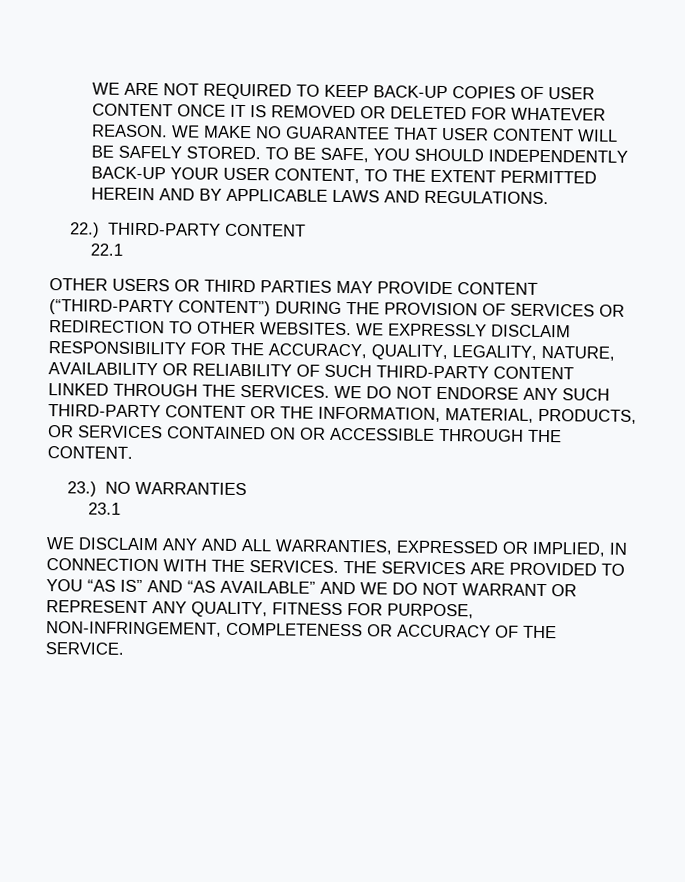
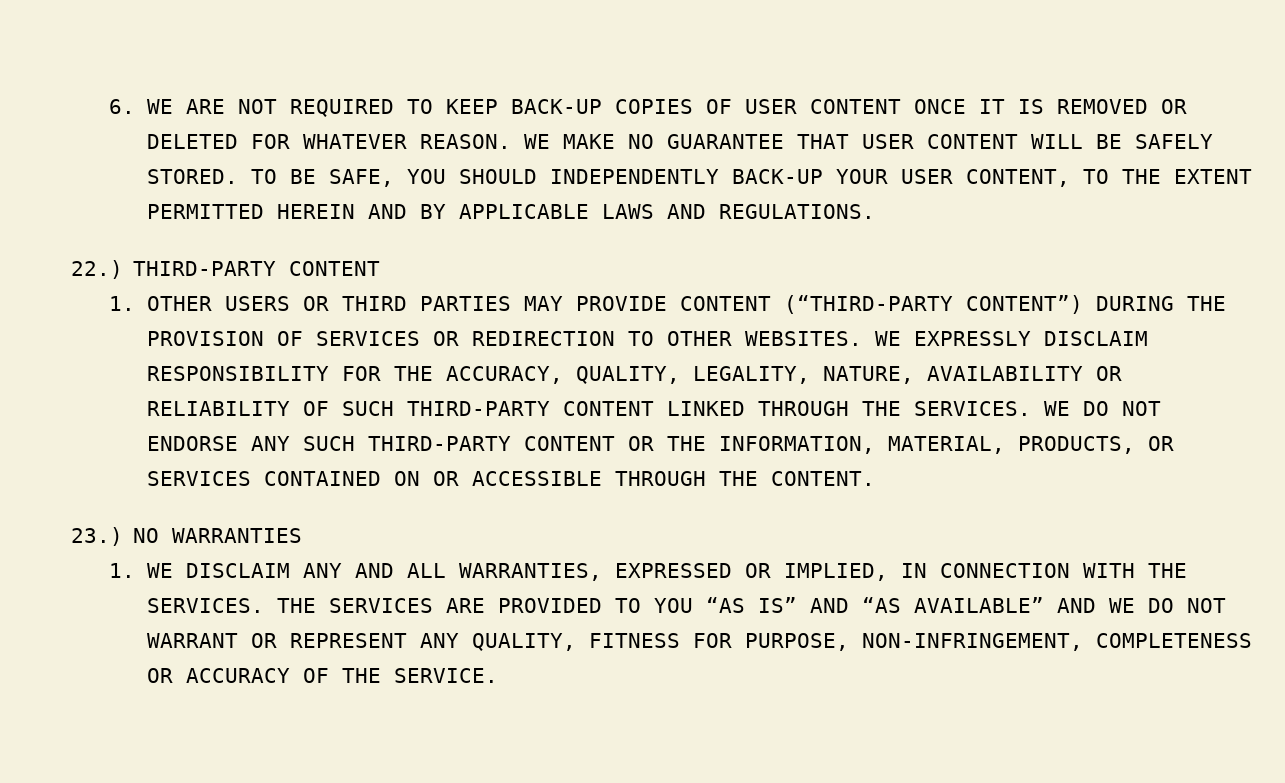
- WE ARE NOT REQUIRED TO KEEP BACK-UP COPIES OF USER CONTENT ONCE IT IS REMOVED OR DELETED FOR WHATEVER REASON.
+ 6. WE ARE NOT REQUIRED TO KEEP BACK-UP COPIES OF USER CONTENT ONCE IT IS REMOVED OR DELETED FOR WHATEVER REASON.
- 22.1
- OTHER USERS OR THIRD PARTIES MAY PROVIDE CONTENT (“THIRD-PARTY CONTENT”) DURING THE PROVISION OF SERVICES OR REDIRECTION TO OTHER WEBSITES.
+ 1. OTHER USERS OR THIRD PARTIES MAY PROVIDE CONTENT (“THIRD-PARTY CONTENT”) DURING THE PROVISION OF SERVICES OR REDIRECTION TO OTHER WEBSITES.
- 23.1
- WE DISCLAIM ANY AND ALL WARRANTIES, EXPRESSED OR IMPLIED, IN CONNECTION WITH THE SERVICES.
+ 1. WE DISCLAIM ANY AND ALL WARRANTIES, EXPRESSED OR IMPLIED, IN CONNECTION WITH THE SERVICES.

